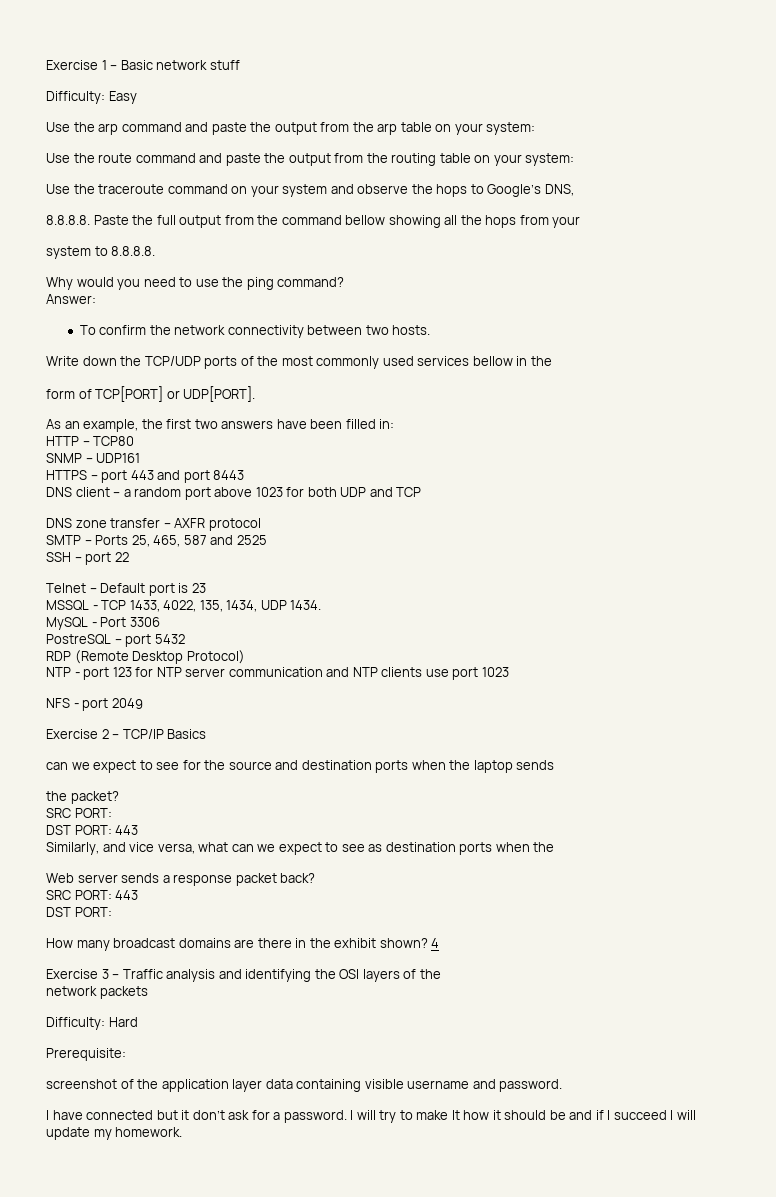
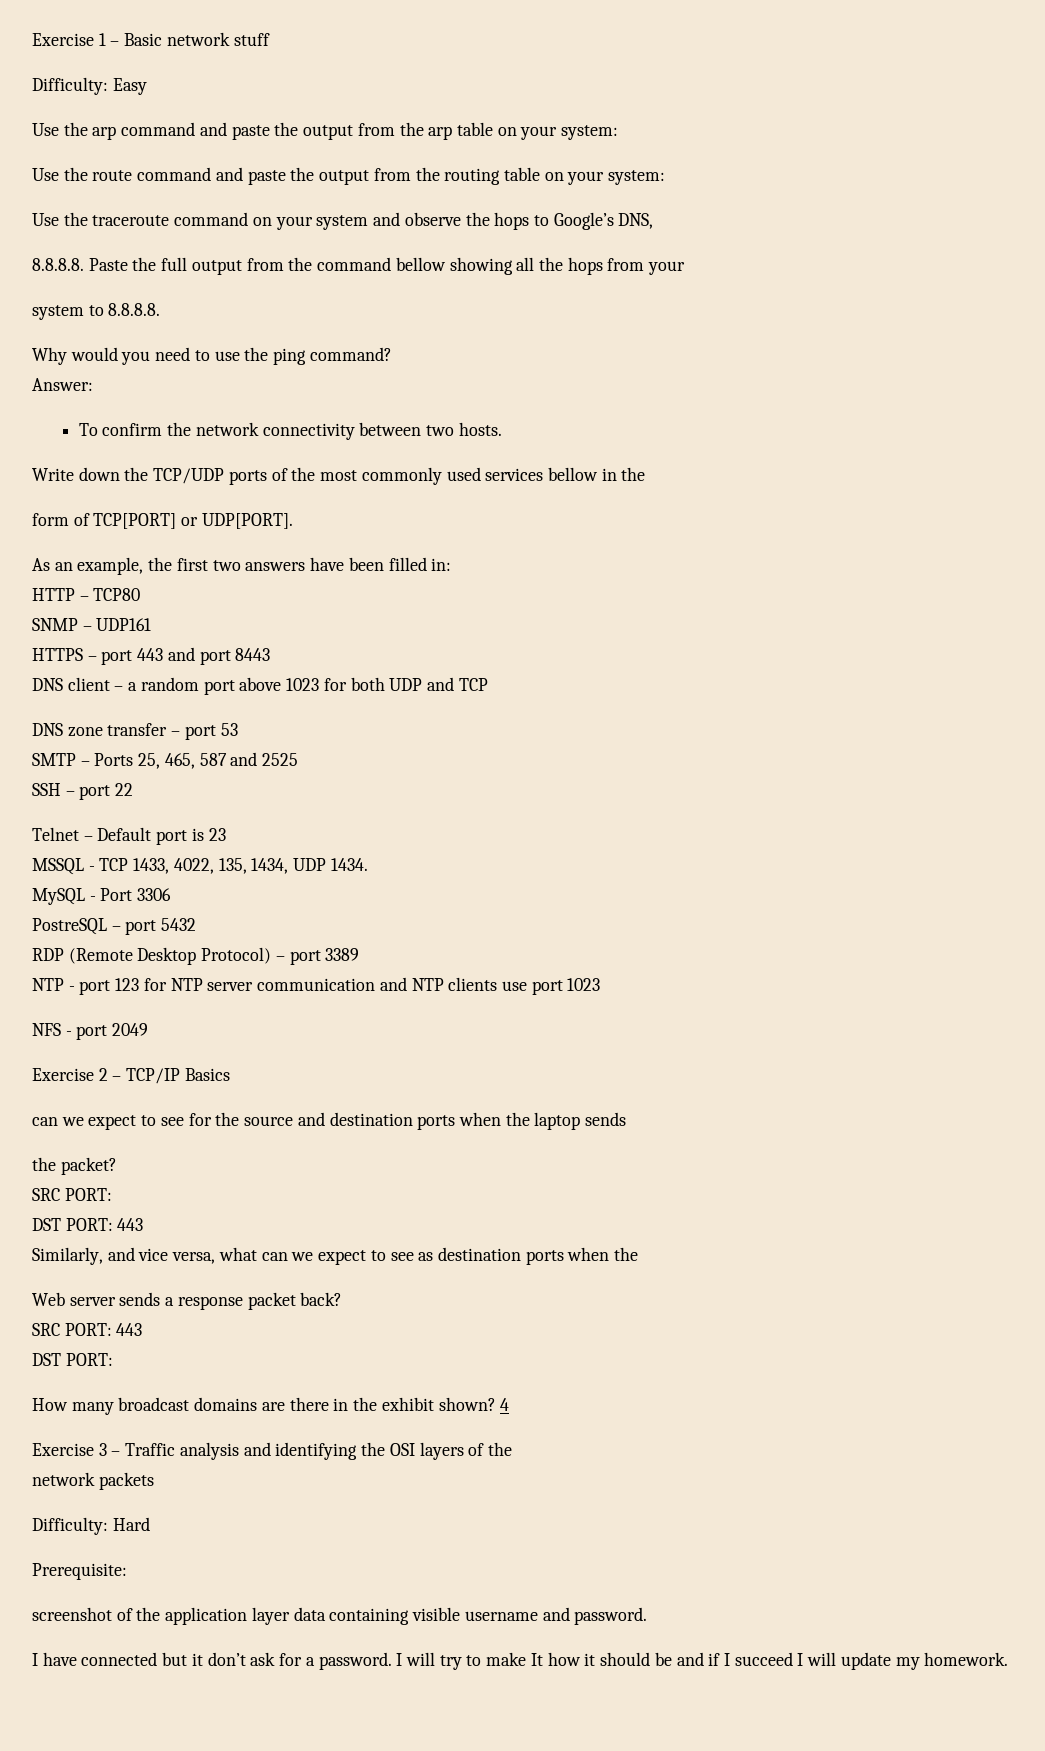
- DNS zone transfer – AXFR protocol
+ DNS zone transfer – port 53
- RDP (Remote Desktop Protocol)
+ RDP (Remote Desktop Protocol) – port 3389

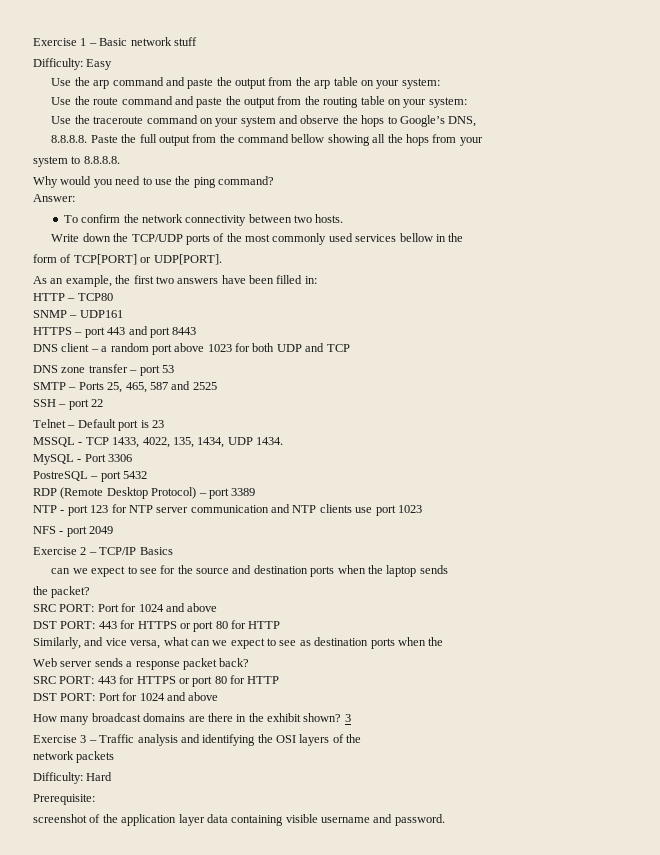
  the packet?
- SRC PORT:
- DST PORT: 443
+ SRC PORT: Port for 1024 and above
+ DST PORT: 443 for HTTPS or port 80 for HTTP
- SRC PORT: 443
- DST PORT:
+ SRC PORT: 443 for HTTPS or port 80 for HTTP
+ DST PORT: Port for 1024 and above
- How many broadcast domains are there in the exhibit shown? 4
+ How many broadcast domains are there in the exhibit shown? 3
- I have connected but it don’t ask for a password. I will try to make It how it should be and if I succeed I will update my homework.

